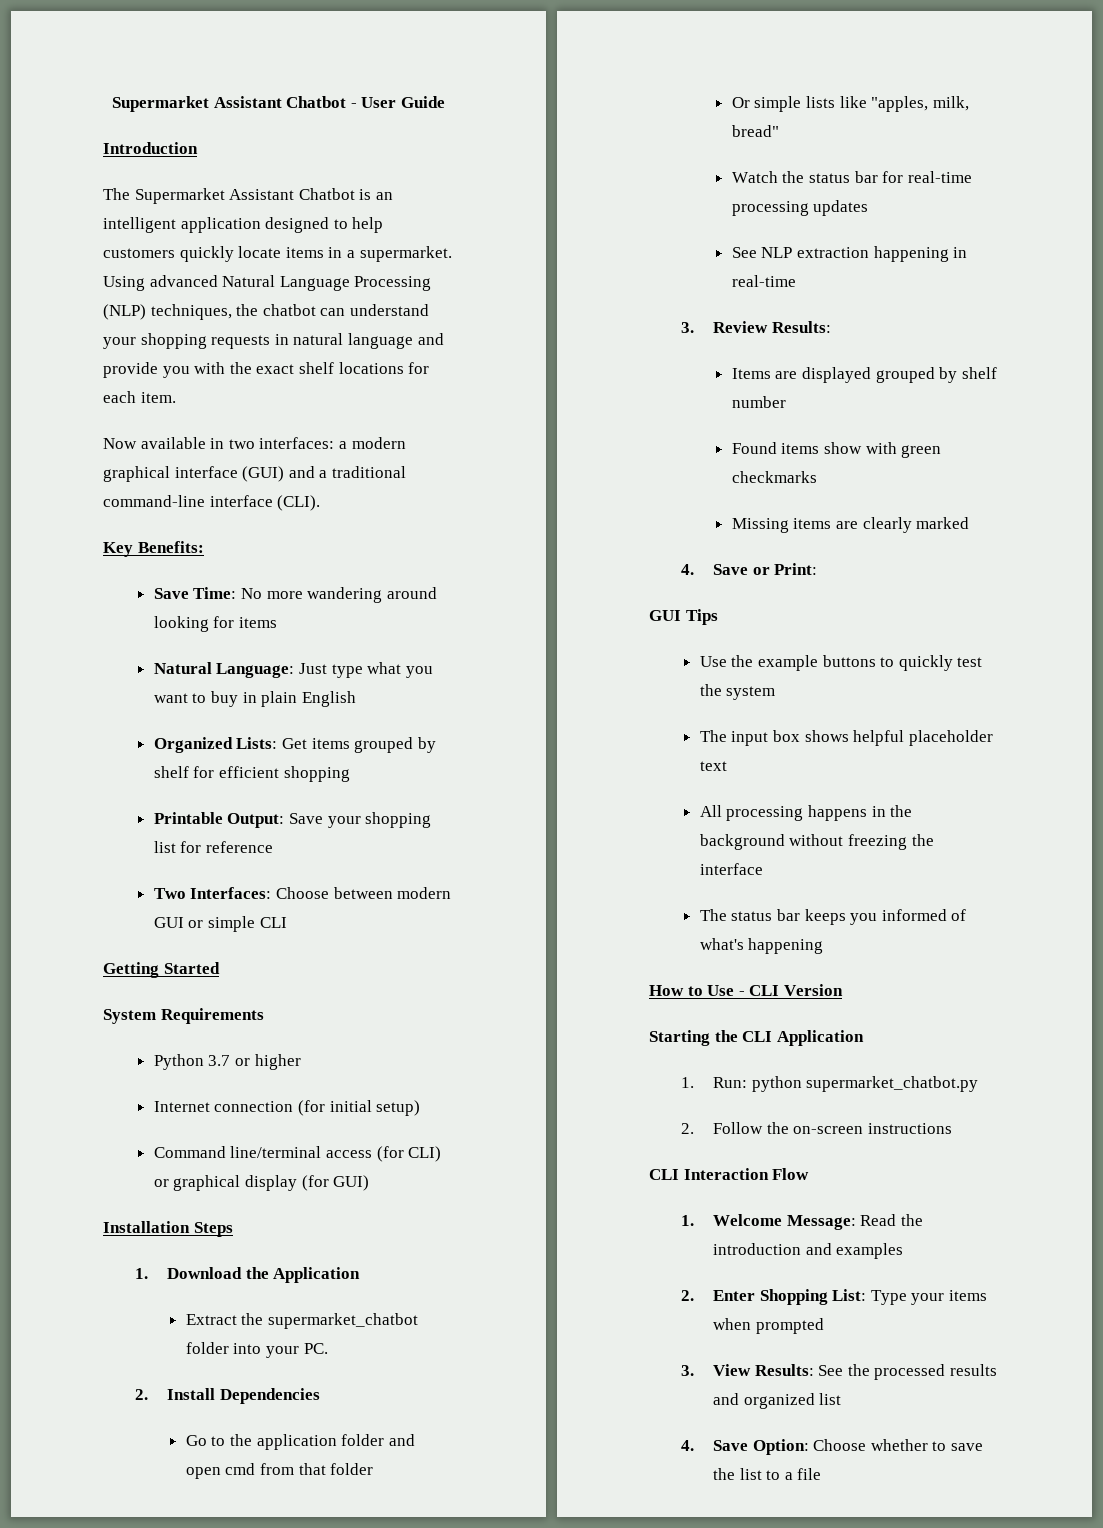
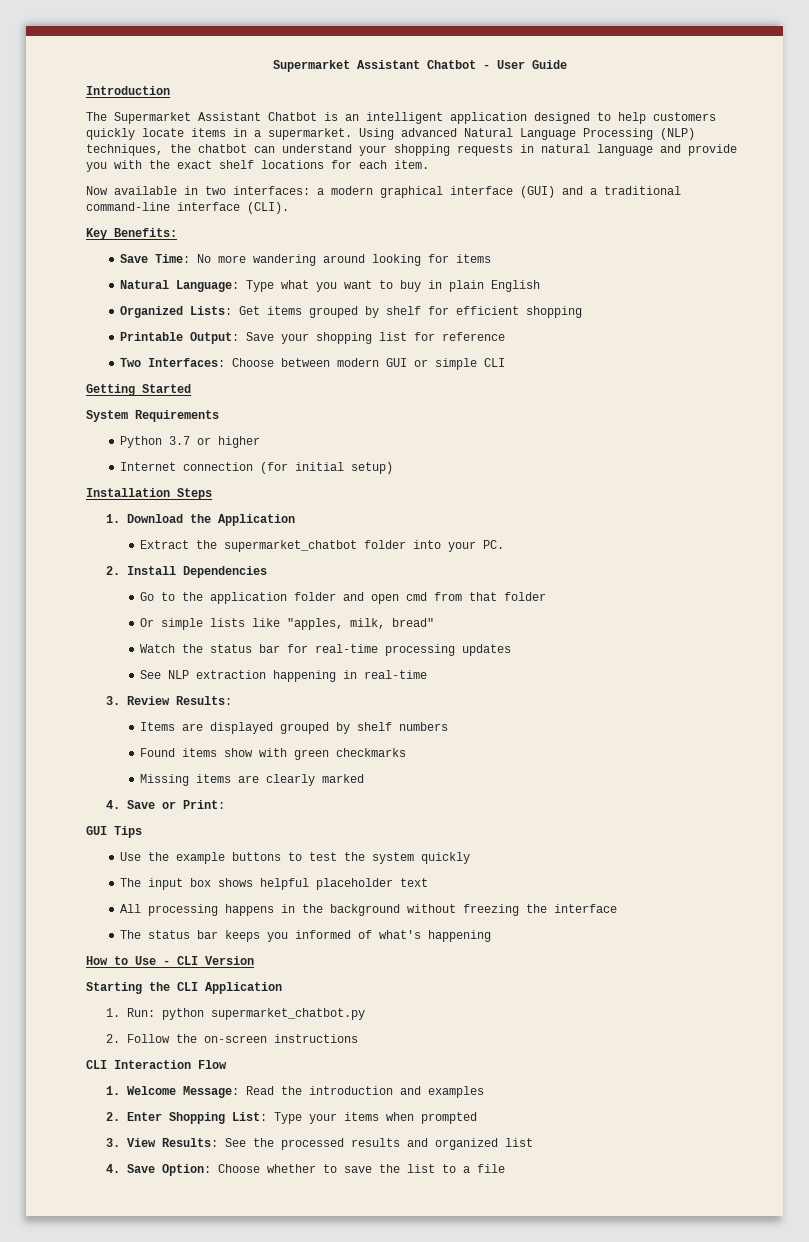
- Natural Language: Just type what you want to buy in plain English
+ Natural Language: Type what you want to buy in plain English
- Command line/terminal access (for CLI) or graphical display (for GUI)
- Items are displayed grouped by shelf number
+ Items are displayed grouped by shelf numbers
- Use the example buttons to quickly test the system
+ Use the example buttons to test the system quickly

